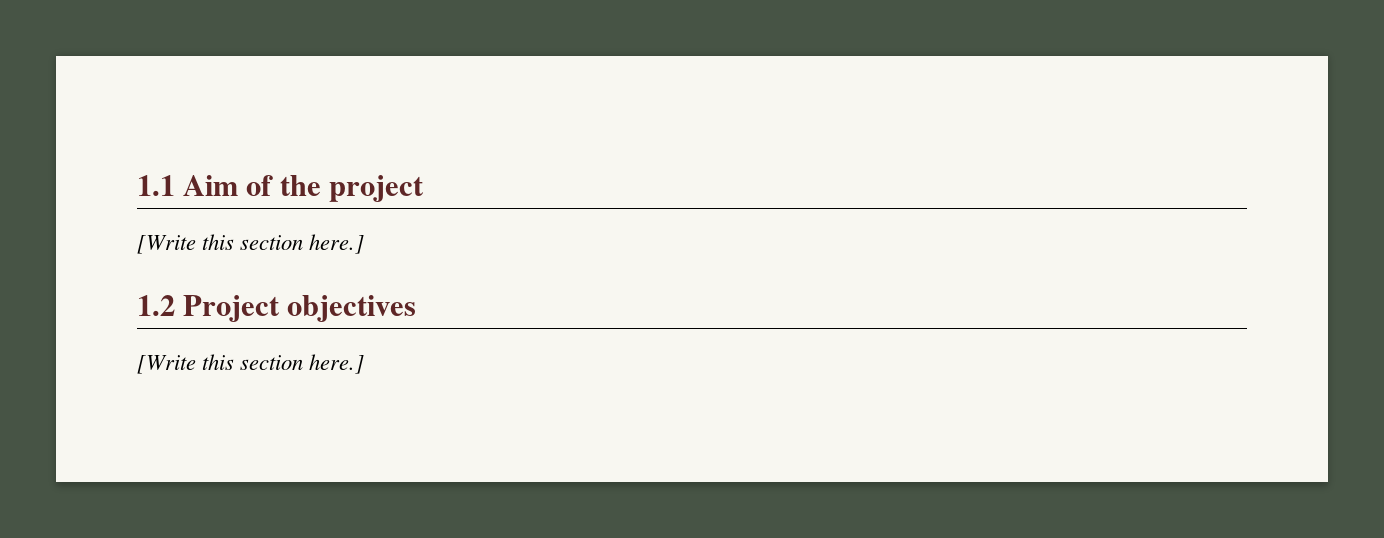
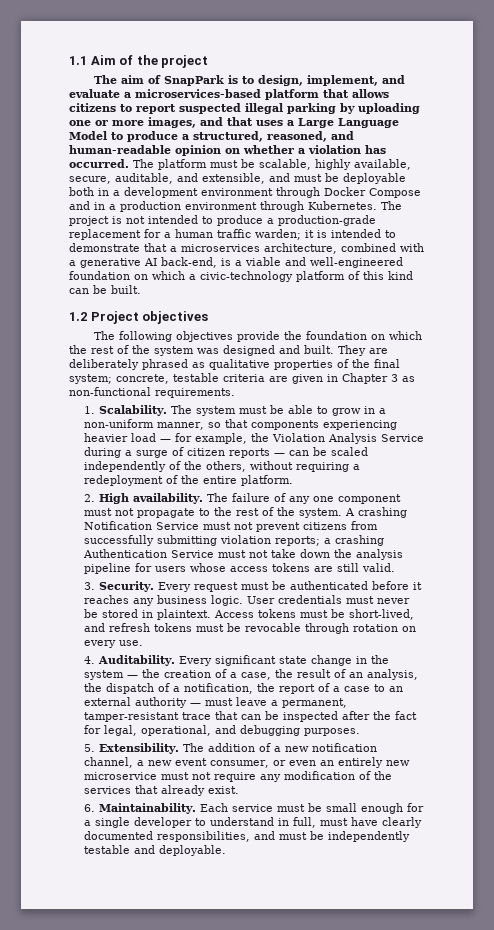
  1.1 Aim of the project
- [Write this section here.]
+ The aim of SnapPark is to design, implement, and evaluate a microservices-based platform that allows citizens to report suspected illegal parking by uploading one or more images, and that uses a Large Language Model to produce a structured, reasoned, and human-readable opinion on whether a violation has occurred. The platform must be scalable, highly available, secure, auditable, and extensible, and must be deployable both in a development environment through Docker Compose and in a production environment through Kubernetes. The project is not intended to produce a production-grade replacement for a human traffic warden; it is intended to demonstrate that a microservices architecture, combined with a generative AI back-end, is a viable and well-engineered foundation on which a civic-technology platform of this kind can be built.
  1.2 Project objectives
- [Write this section here.]
+ The following objectives provide the foundation on which the rest of the system was designed and built. They are deliberately phrased as qualitative properties of the final system; concrete, testable criteria are given in Chapter 3 as non-functional requirements.
+ 1. Scalability. The system must be able to grow in a non-uniform manner, so that components experiencing heavier load — for example, the Violation Analysis Service during a surge of citizen reports — can be scaled independently of the others, without requiring a redeployment of the entire platform.
+ 2. High availability. The failure of any one component must not propagate to the rest of the system. A crashing Notification Service must not prevent citizens from successfully submitting violation reports; a crashing Authentication Service must not take down the analysis pipeline for users whose access tokens are still valid.
+ 3. Security. Every request must be authenticated before it reaches any business logic. User credentials must never be stored in plaintext. Access tokens must be short-lived, and refresh tokens must be revocable through rotation on every use.
+ 4. Auditability. Every significant state change in the system — the creation of a case, the result of an analysis, the dispatch of a notification, the report of a case to an external authority — must leave a permanent, tamper-resistant trace that can be inspected after the fact for legal, operational, and debugging purposes.
+ 5. Extensibility. The addition of a new notification channel, a new event consumer, or even an entirely new microservice must not require any modification of the services that already exist.
+ 6. Maintainability. Each service must be small enough for a single developer to understand in full, must have clearly documented responsibilities, and must be independently testable and deployable.

